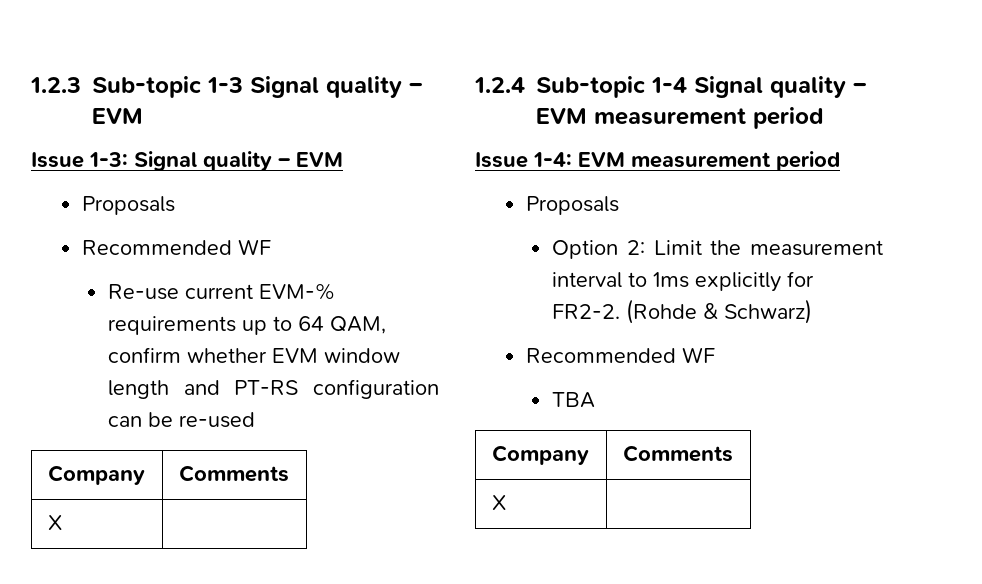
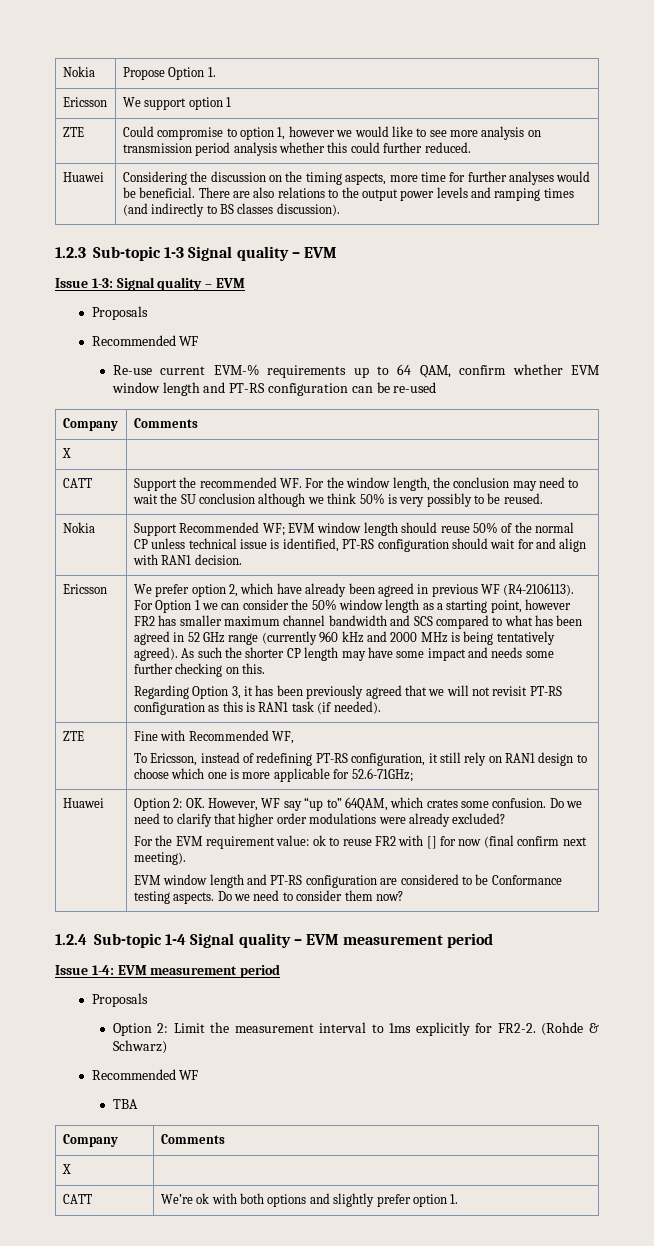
+ Nokia | Propose Option 1.
+ Ericsson | We support option 1
+ ZTE | Could compromise to option 1, however we would like to see more analysis on transmission period analysis whether this could further reduced.
+ Huawei | Considering the discussion on the timing aspects, more time for further analyses would be beneficial. There are also relations to the output power levels and ramping times (and indirectly to BS classes discussion).
+ CATT | Support the recommended WF. For the window length, the conclusion may need to wait the SU conclusion although we think 50% is very possibly to be reused.
+ Nokia | Support Recommended WF; EVM window length should reuse 50% of the normal CP unless technical issue is identified, PT-RS configuration should wait for and align with RAN1 decision.
+ Ericsson | We prefer option 2, which have already been agreed in previous WF (R4-2106113). For Option 1 we can consider the 50% window length as a starting point, however FR2 has smaller maximum channel bandwidth and SCS compared to what has been agreed in 52 GHz range (currently 960 kHz and 2000 MHz is being tentatively agreed). As such the shorter CP length may have some impact and needs some further checking on this.
+ Regarding Option 3, it has been previously agreed that we will not revisit PT-RS configuration as this is RAN1 task (if needed).
+ ZTE | Fine with Recommended WF,
+ To Ericsson, instead of redefining PT-RS configuration, it still rely on RAN1 design to choose which one is more applicable for 52.6-71GHz;
+ Huawei | Option 2: OK. However, WF say “up to” 64QAM, which crates some confusion. Do we need to clarify that higher order modulations were already excluded?
+ For the EVM requirement value: ok to reuse FR2 with [] for now (final confirm next meeting).
+ EVM window length and PT-RS configuration are considered to be Conformance testing aspects. Do we need to consider them now?
+ CATT | We’re ok with both options and slightly prefer option 1.

